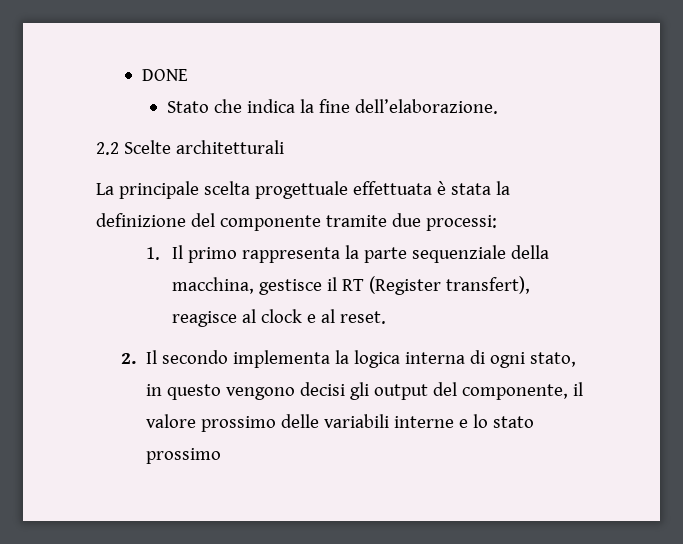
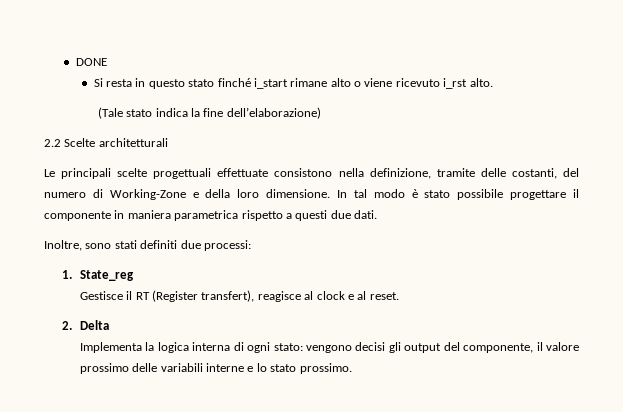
- Stato che indica la fine dell’elaborazione.
+ Si resta in questo stato finché i_start rimane alto o viene ricevuto i_rst alto.
+ (Tale stato indica la fine dell’elaborazione)
- La principale scelta progettuale effettuata è stata la definizione del componente tramite due processi:
- 1. Il primo rappresenta la parte sequenziale della macchina, gestisce il RT (Register transfert), reagisce al clock e al reset.
+ Le principali scelte progettuali effettuate consistono nella definizione, tramite delle costanti, del numero di Working-Zone e della loro dimensione. In tal modo è stato possibile progettare il componente in maniera parametrica rispetto a questi due dati.
+ Inoltre, sono stati definiti due processi:
+ 1. State_reg
+ Gestisce il RT (Register transfert), reagisce al clock e al reset.
- 2. Il secondo implementa la logica interna di ogni stato, in questo vengono decisi gli output del componente, il valore prossimo delle variabili interne e lo stato prossimo
+ 2. Delta
+ Implementa la logica interna di ogni stato: vengono decisi gli output del componente, il valore prossimo delle variabili interne e lo stato prossimo.

